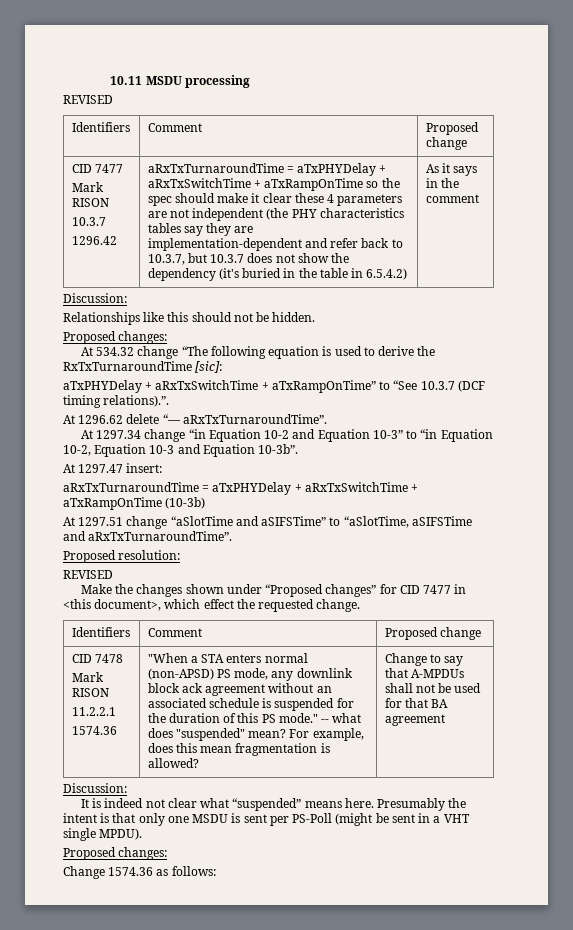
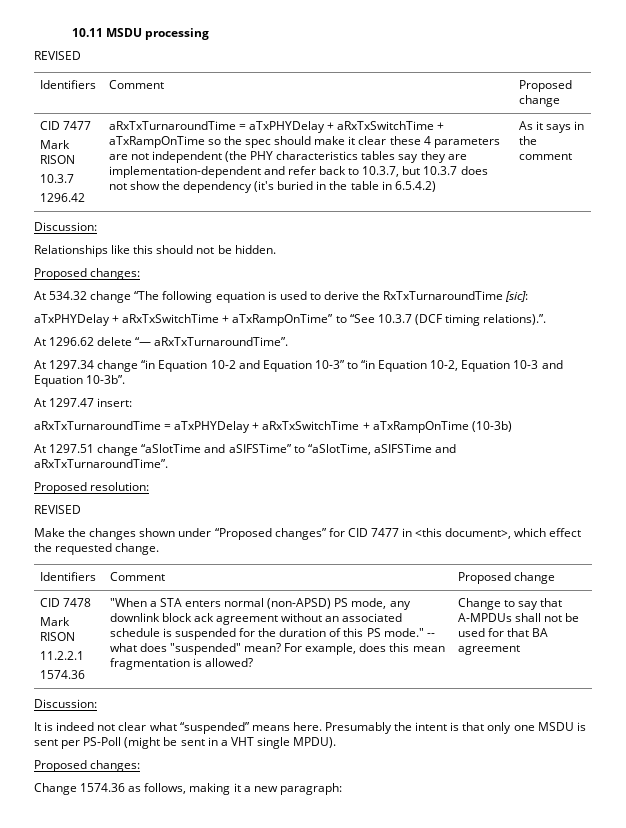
- Change 1574.36 as follows:
+ Change 1574.36 as follows, making it a new paragraph:

